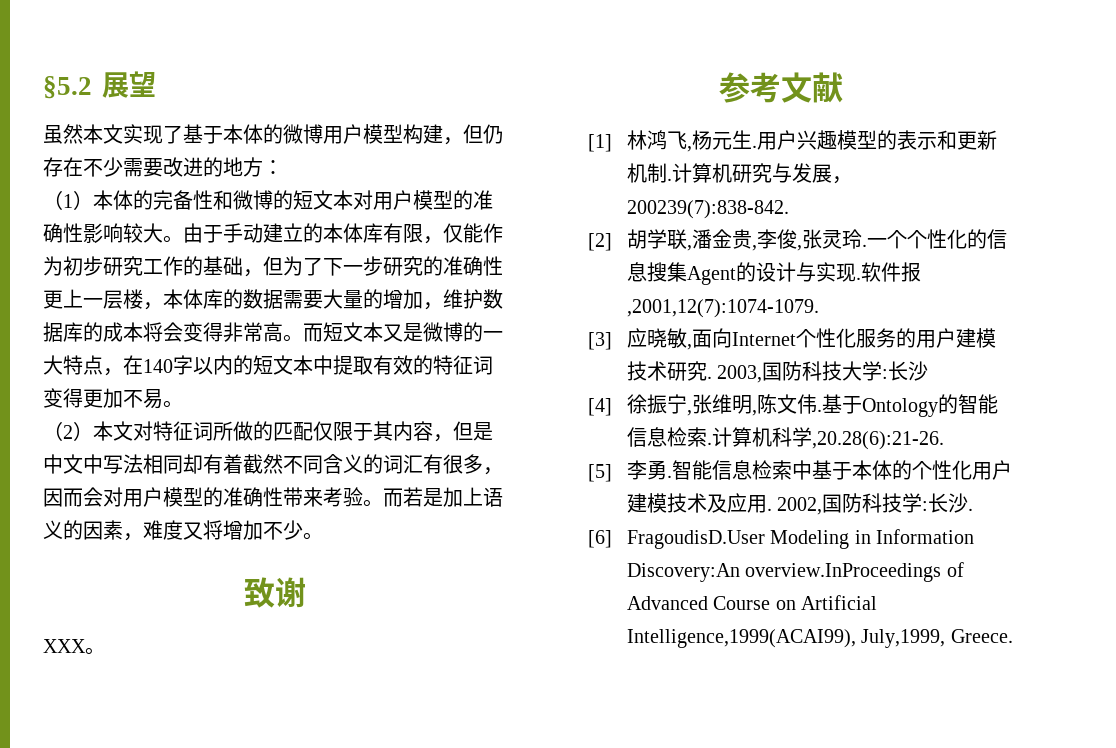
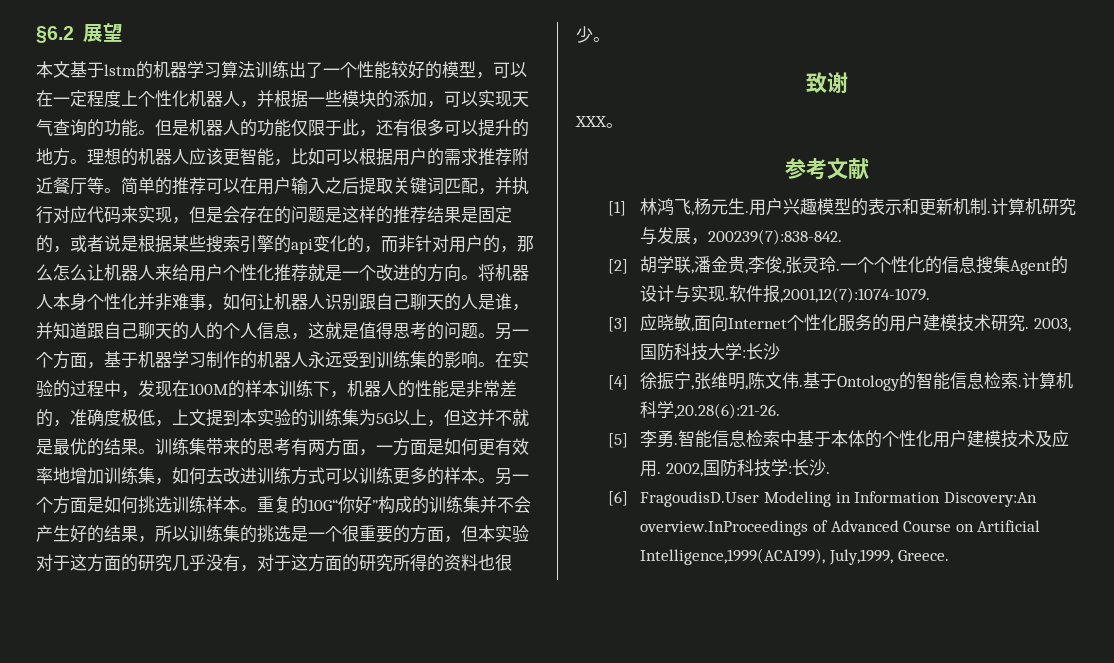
- §5.2展望
+ §6.2展望
- 虽然本文实现了基于本体的微博用户模型构建，但仍存在不少需要改进的地方：
- （1）本体的完备性和微博的短文本对用户模型的准确性影响较大。由于手动建立的本体库有限，仅能作为初步研究工作的基础，但为了下一步研究的准确性更上一层楼，本体库的数据需要大量的增加，维护数据库的成本将会变得非常高。而短文本又是微博的一大特点，在140字以内的短文本中提取有效的特征词变得更加不易。
- （2）本文对特征词所做的匹配仅限于其内容，但是中文中写法相同却有着截然不同含义的词汇有很多，因而会对用户模型的准确性带来考验。而若是加上语义的因素，难度又将增加不少。
+ 本文基于lstm的机器学习算法训练出了一个性能较好的模型，可以在一定程度上个性化机器人，并根据一些模块的添加，可以实现天气查询的功能。但是机器人的功能仅限于此，还有很多可以提升的地方。理想的机器人应该更智能，比如可以根据用户的需求推荐附近餐厅等。简单的推荐可以在用户输入之后提取关键词匹配，并执行对应代码来实现，但是会存在的问题是这样的推荐结果是固定的，或者说是根据某些搜索引擎的api变化的，而非针对用户的，那么怎么让机器人来给用户个性化推荐就是一个改进的方向。将机器人本身个性化并非难事，如何让机器人识别跟自己聊天的人是谁，并知道跟自己聊天的人的个人信息，这就是值得思考的问题。另一个方面，基于机器学习制作的机器人永远受到训练集的影响。在实验的过程中，发现在100M的样本训练下，机器人的性能是非常差的，准确度极低，上文提到本实验的训练集为5G以上，但这并不就是最优的结果。训练集带来的思考有两方面，一方面是如何更有效率地增加训练集，如何去改进训练方式可以训练更多的样本。另一个方面是如何挑选训练样本。重复的10G“你好”构成的训练集并不会产生好的结果，所以训练集的挑选是一个很重要的方面，但本实验对于这方面的研究几乎没有，对于这方面的研究所得的资料也很少。

